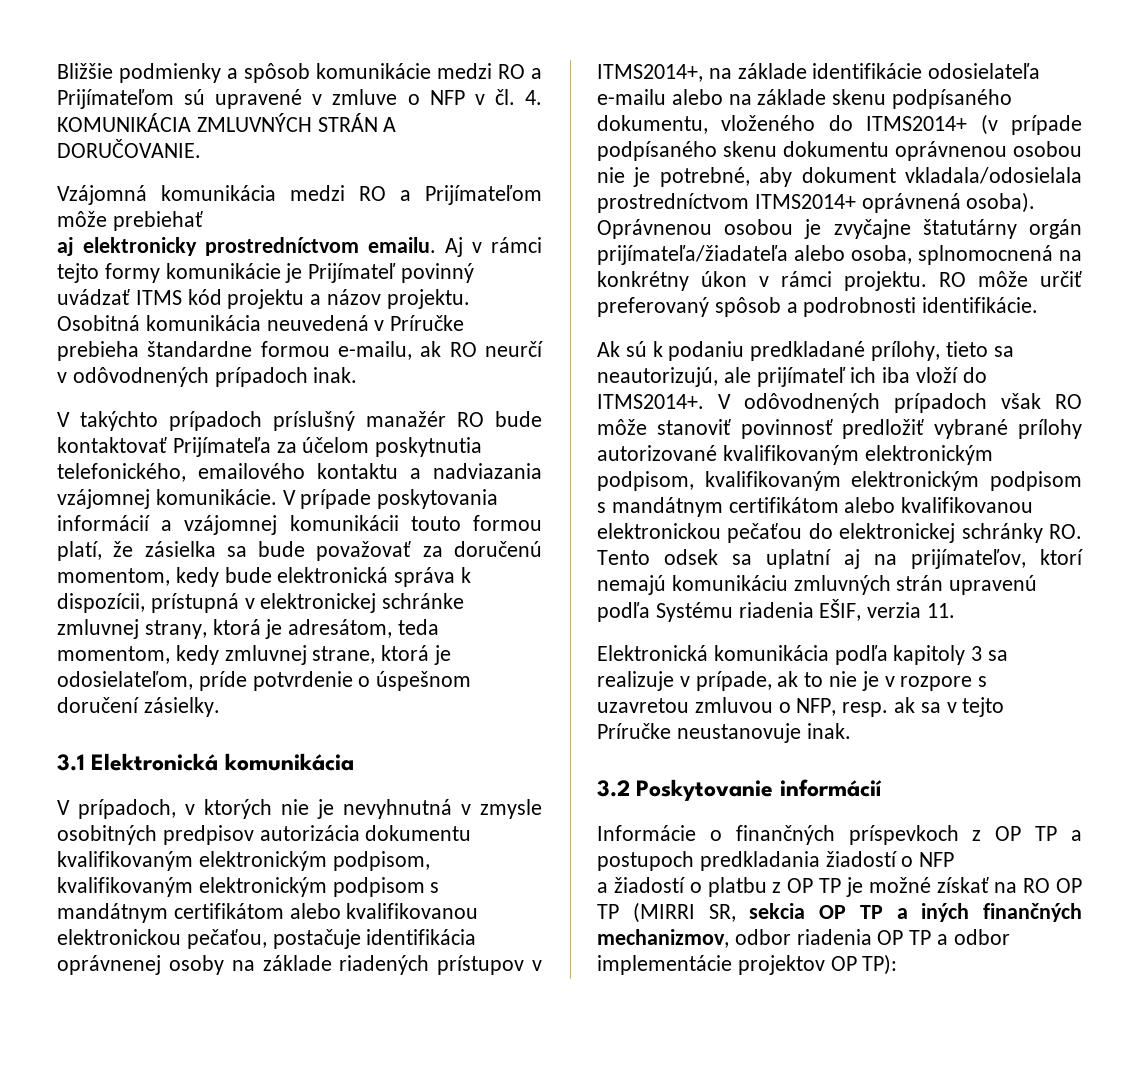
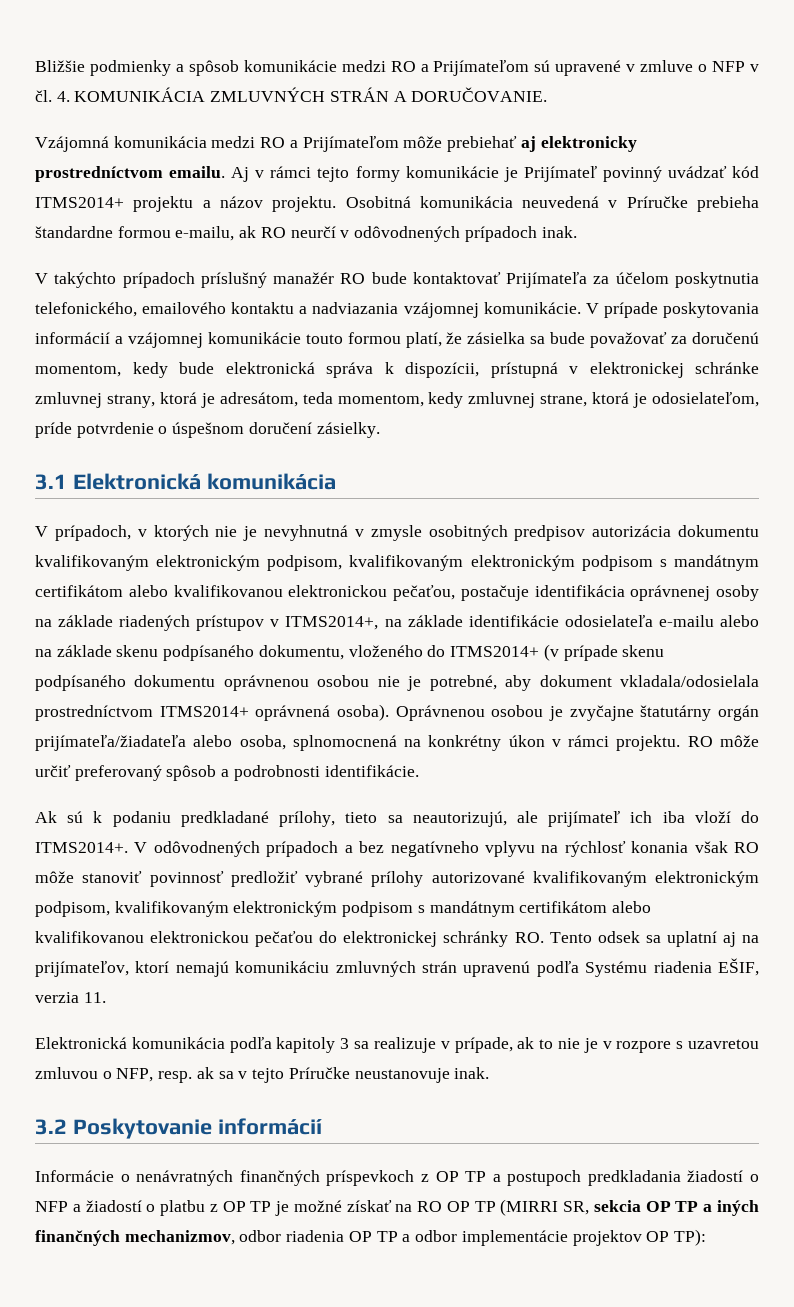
- Vzájomná komunikácia medzi RO a Prijímateľom môže prebiehať
- aj elektronicky prostredníctvom emailu.
+ Vzájomná komunikácia medzi RO a Prijímateľom môže prebiehať aj elektronicky prostredníctvom emailu.
- Aj v rámci tejto formy komunikácie je Prijímateľ povinný uvádzať ITMS kód projektu a názov projektu.
+ Aj v rámci tejto formy komunikácie je Prijímateľ povinný uvádzať kód ITMS2014+ projektu a názov projektu.
- V prípade poskytovania informácií a vzájomnej komunikácii touto formou platí, že zásielka sa bude považovať za doručenú momentom, kedy bude elektronická správa k dispozícii, prístupná v elektronickej schránke zmluvnej strany, ktorá je adresátom, teda momentom, kedy zmluvnej strane, ktorá je odosielateľom, príde potvrdenie o úspešnom doručení zásielky.
+ V prípade poskytovania informácií a vzájomnej komunikácie touto formou platí, že zásielka sa bude považovať za doručenú momentom, kedy bude elektronická správa k dispozícii, prístupná v elektronickej schránke zmluvnej strany, ktorá je adresátom, teda momentom, kedy zmluvnej strane, ktorá je odosielateľom, príde potvrdenie o úspešnom doručení zásielky.
- V prípadoch, v ktorých nie je nevyhnutná v zmysle osobitných predpisov autorizácia dokumentu kvalifikovaným elektronickým podpisom, kvalifikovaným elektronickým podpisom s mandátnym certifikátom alebo kvalifikovanou elektronickou pečaťou, postačuje identifikácia oprávnenej osoby na základe riadených prístupov v ITMS2014+, na základe identifikácie odosielateľa e-mailu alebo na základe skenu podpísaného dokumentu, vloženého do ITMS2014+ (v prípade podpísaného skenu dokumentu oprávnenou osobou nie je potrebné, aby dokument vkladala/odosielala prostredníctvom ITMS2014+ oprávnená osoba).
+ V prípadoch, v ktorých nie je nevyhnutná v zmysle osobitných predpisov autorizácia dokumentu kvalifikovaným elektronickým podpisom, kvalifikovaným elektronickým podpisom s mandátnym certifikátom alebo kvalifikovanou elektronickou pečaťou, postačuje identifikácia oprávnenej osoby na základe riadených prístupov v ITMS2014+, na základe identifikácie odosielateľa e-mailu alebo na základe skenu podpísaného dokumentu, vloženého do ITMS2014+ (v prípade skenu podpísaného dokumentu oprávnenou osobou nie je potrebné, aby dokument vkladala/odosielala prostredníctvom ITMS2014+ oprávnená osoba).
- V odôvodnených prípadoch však RO môže stanoviť povinnosť predložiť vybrané prílohy autorizované kvalifikovaným elektronickým podpisom, kvalifikovaným elektronickým podpisom s mandátnym certifikátom alebo kvalifikovanou elektronickou pečaťou do elektronickej schránky RO. Tento odsek sa uplatní aj na prijímateľov, ktorí nemajú komunikáciu zmluvných strán upravenú podľa Systému riadenia EŠIF, verzia 11.
+ V odôvodnených prípadoch a bez negatívneho vplyvu na rýchlosť konania však RO môže stanoviť povinnosť predložiť vybrané prílohy autorizované kvalifikovaným elektronickým podpisom, kvalifikovaným elektronickým podpisom s mandátnym certifikátom alebo kvalifikovanou elektronickou pečaťou do elektronickej schránky RO. Tento odsek sa uplatní aj na prijímateľov, ktorí nemajú komunikáciu zmluvných strán upravenú podľa Systému riadenia EŠIF, verzia 11.
- Informácie o finančných príspevkoch z OP TP a postupoch predkladania žiadostí o NFP
- a žiadostí o platbu z OP TP je možné získať na RO OP TP (MIRRI SR, sekcia OP TP a iných finančných mechanizmov, odbor riadenia OP TP a odbor implementácie projektov OP TP):
+ Informácie o nenávratných finančných príspevkoch z OP TP a postupoch predkladania žiadostí o NFP a žiadostí o platbu z OP TP je možné získať na RO OP TP (MIRRI SR, sekcia OP TP a iných finančných mechanizmov, odbor riadenia OP TP a odbor implementácie projektov OP TP):

